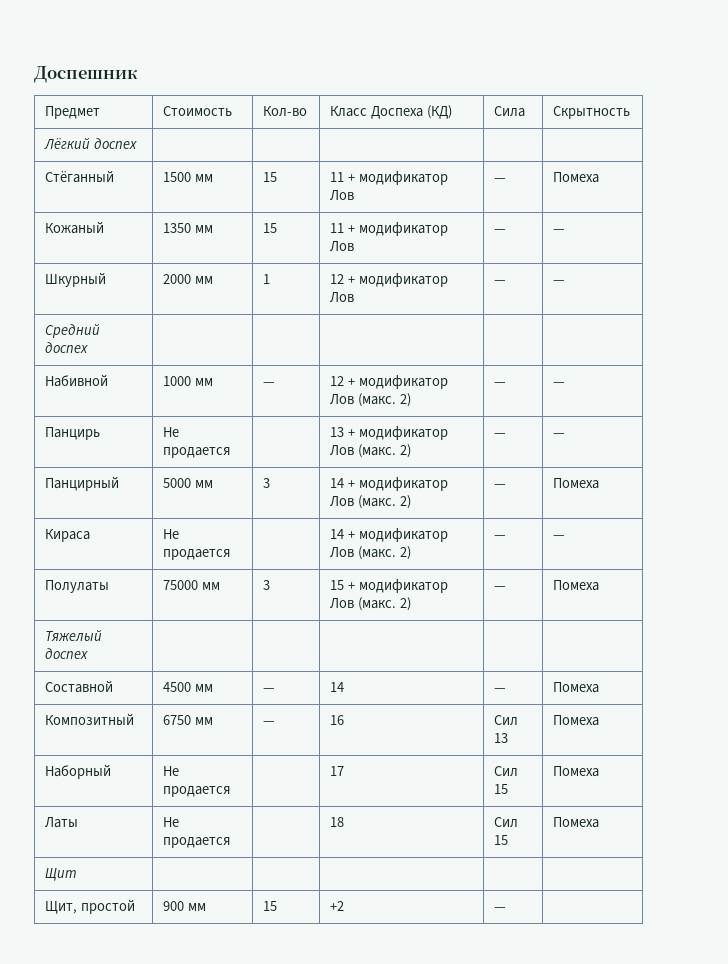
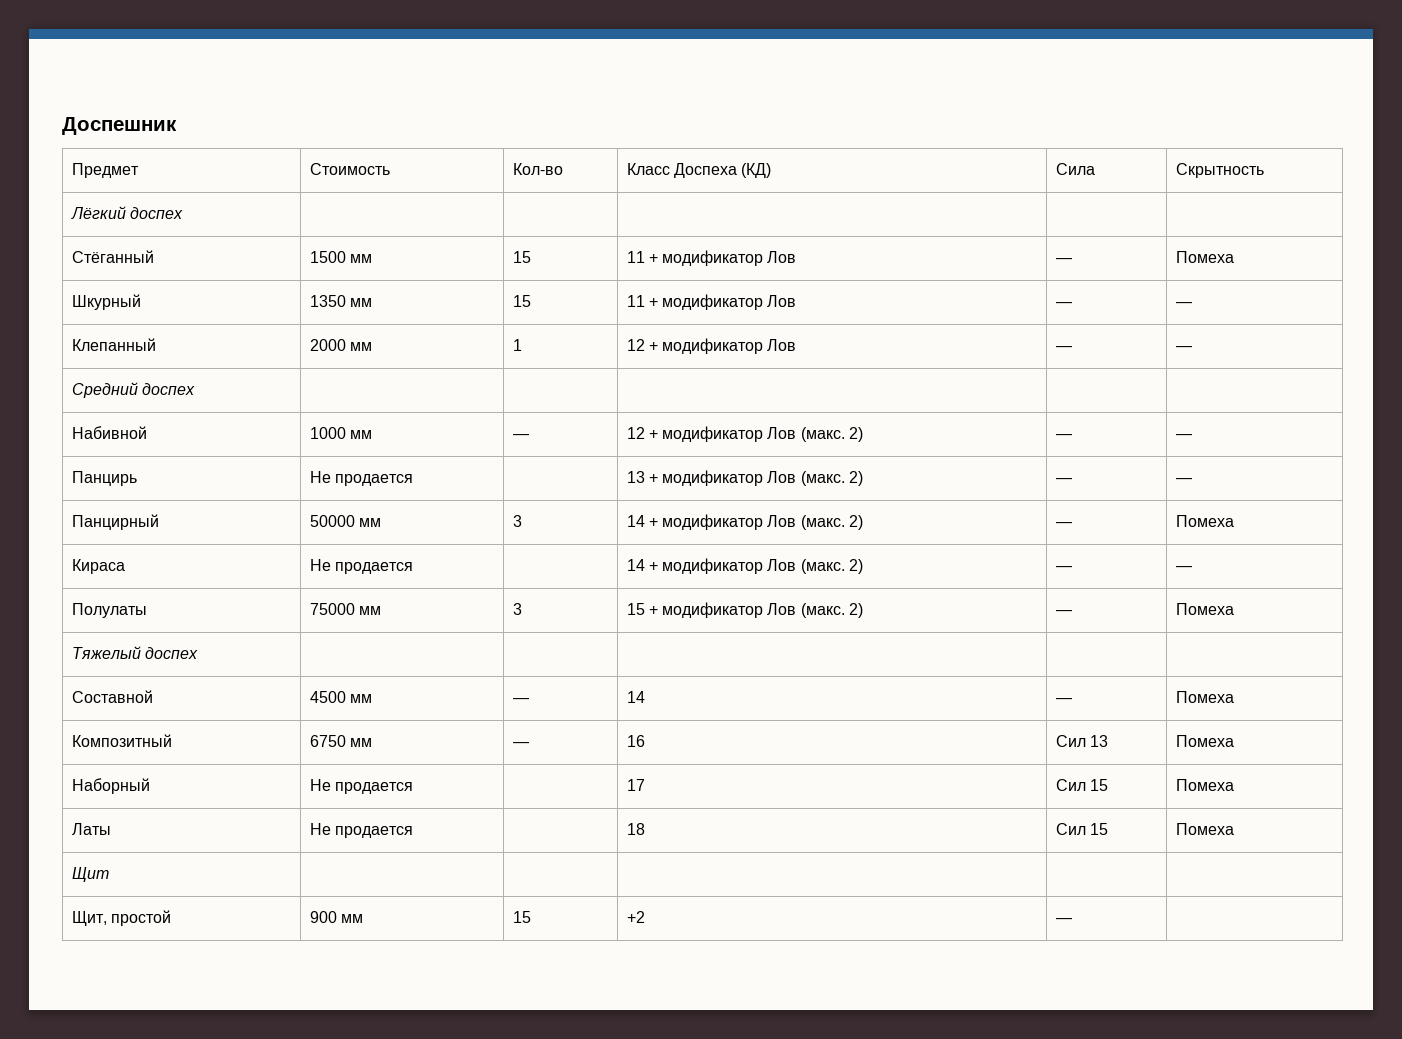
- Кожаный | 1350 мм | 15 | 11 + модификатор Лов | — | —
+ Шкурный | 1350 мм | 15 | 11 + модификатор Лов | — | —
- Шкурный | 2000 мм | 1 | 12 + модификатор Лов | — | —
+ Клепанный | 2000 мм | 1 | 12 + модификатор Лов | — | —
- Панцирный | 5000 мм | 3 | 14 + модификатор Лов (макс. 2) | — | Помеха
+ Панцирный | 50000 мм | 3 | 14 + модификатор Лов (макс. 2) | — | Помеха

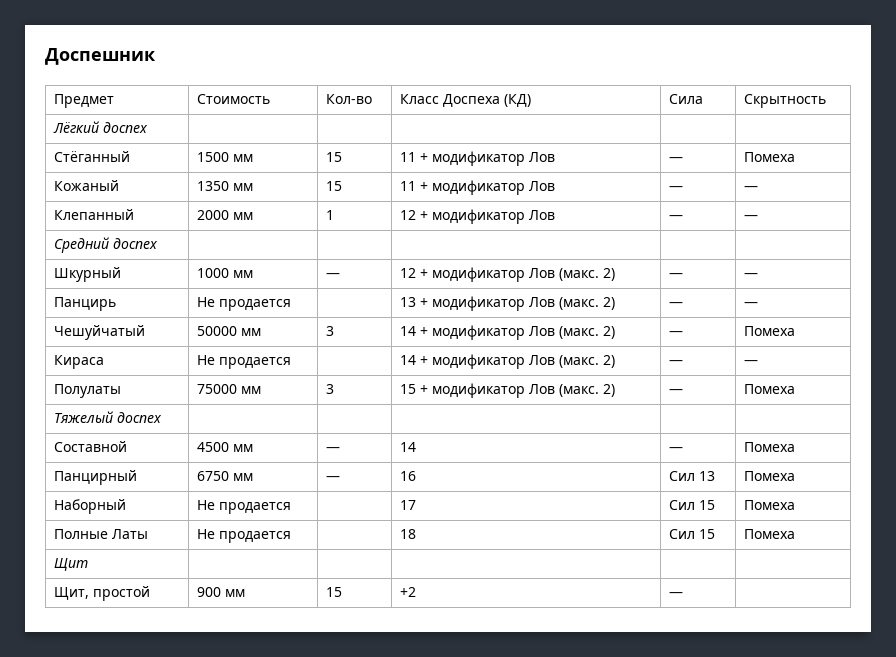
- Шкурный | 1350 мм | 15 | 11 + модификатор Лов | — | —
+ Кожаный | 1350 мм | 15 | 11 + модификатор Лов | — | —
- Набивной | 1000 мм | — | 12 + модификатор Лов (макс. 2) | — | —
+ Шкурный | 1000 мм | — | 12 + модификатор Лов (макс. 2) | — | —
- Панцирный | 50000 мм | 3 | 14 + модификатор Лов (макс. 2) | — | Помеха
+ Чешуйчатый | 50000 мм | 3 | 14 + модификатор Лов (макс. 2) | — | Помеха
- Композитный | 6750 мм | — | 16 | Сил 13 | Помеха
+ Панцирный | 6750 мм | — | 16 | Сил 13 | Помеха
- Латы | Не продается | | 18 | Сил 15 | Помеха
+ Полные Латы | Не продается | | 18 | Сил 15 | Помеха

